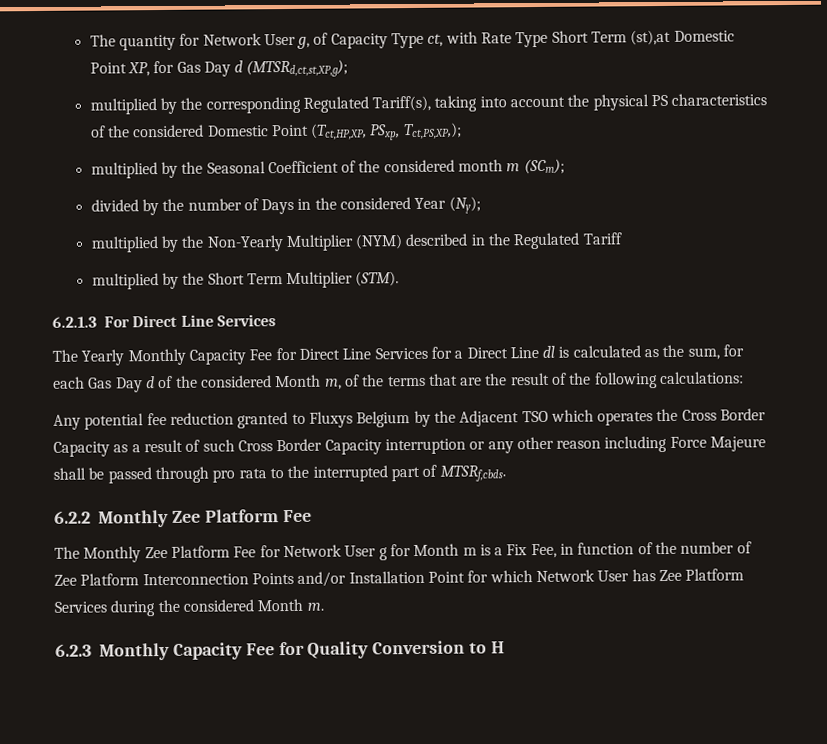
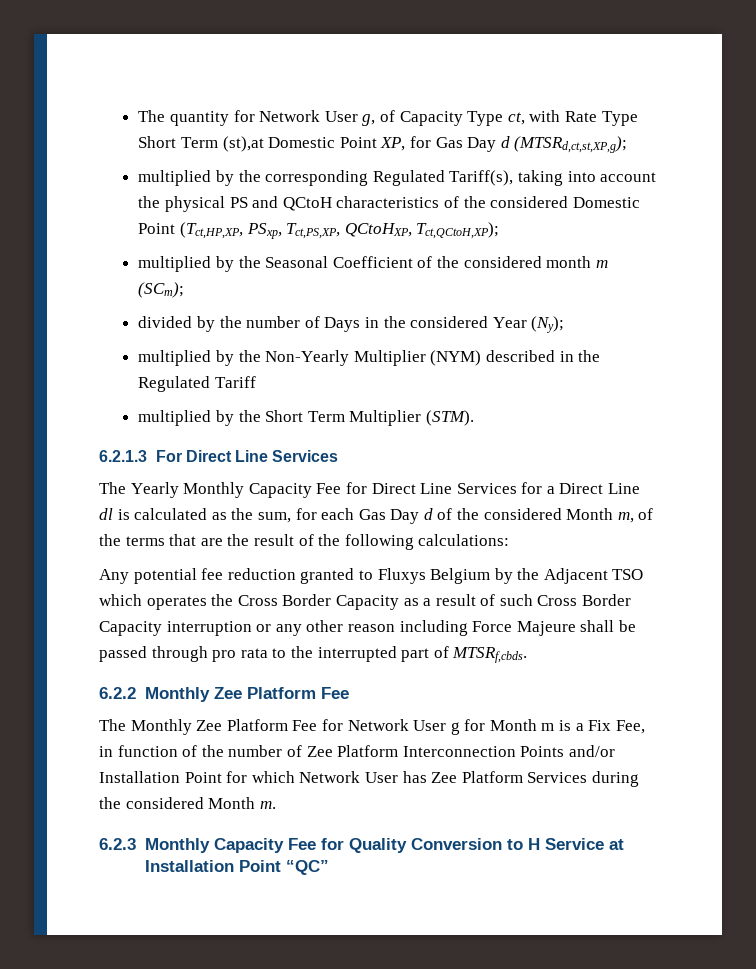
- multiplied by the corresponding Regulated Tariff(s), taking into account the physical PS characteristics of the considered Domestic Point (Tct,HP,XP, PSxp, Tct,PS,XP,);
+ multiplied by the corresponding Regulated Tariff(s), taking into account the physical PS and QCtoH characteristics of the considered Domestic Point (Tct,HP,XP, PSxp, Tct,PS,XP, QCtoHXP, Tct,QCtoH,XP);
- 6.2.3 Monthly Capacity Fee for Quality Conversion to H
+ 6.2.3 Monthly Capacity Fee for Quality Conversion to H Service at Installation Point “QC”

